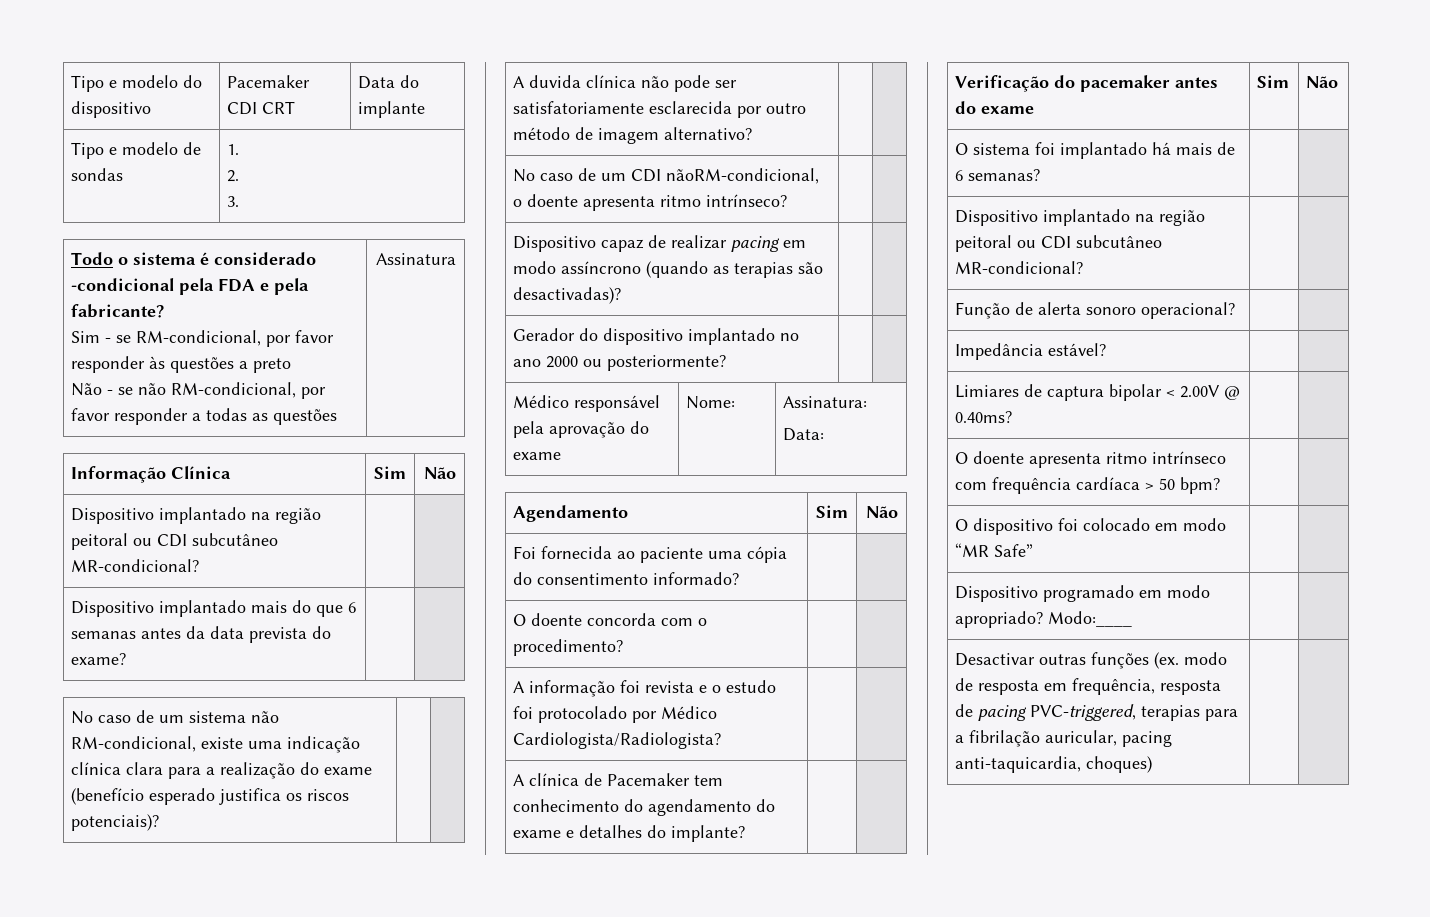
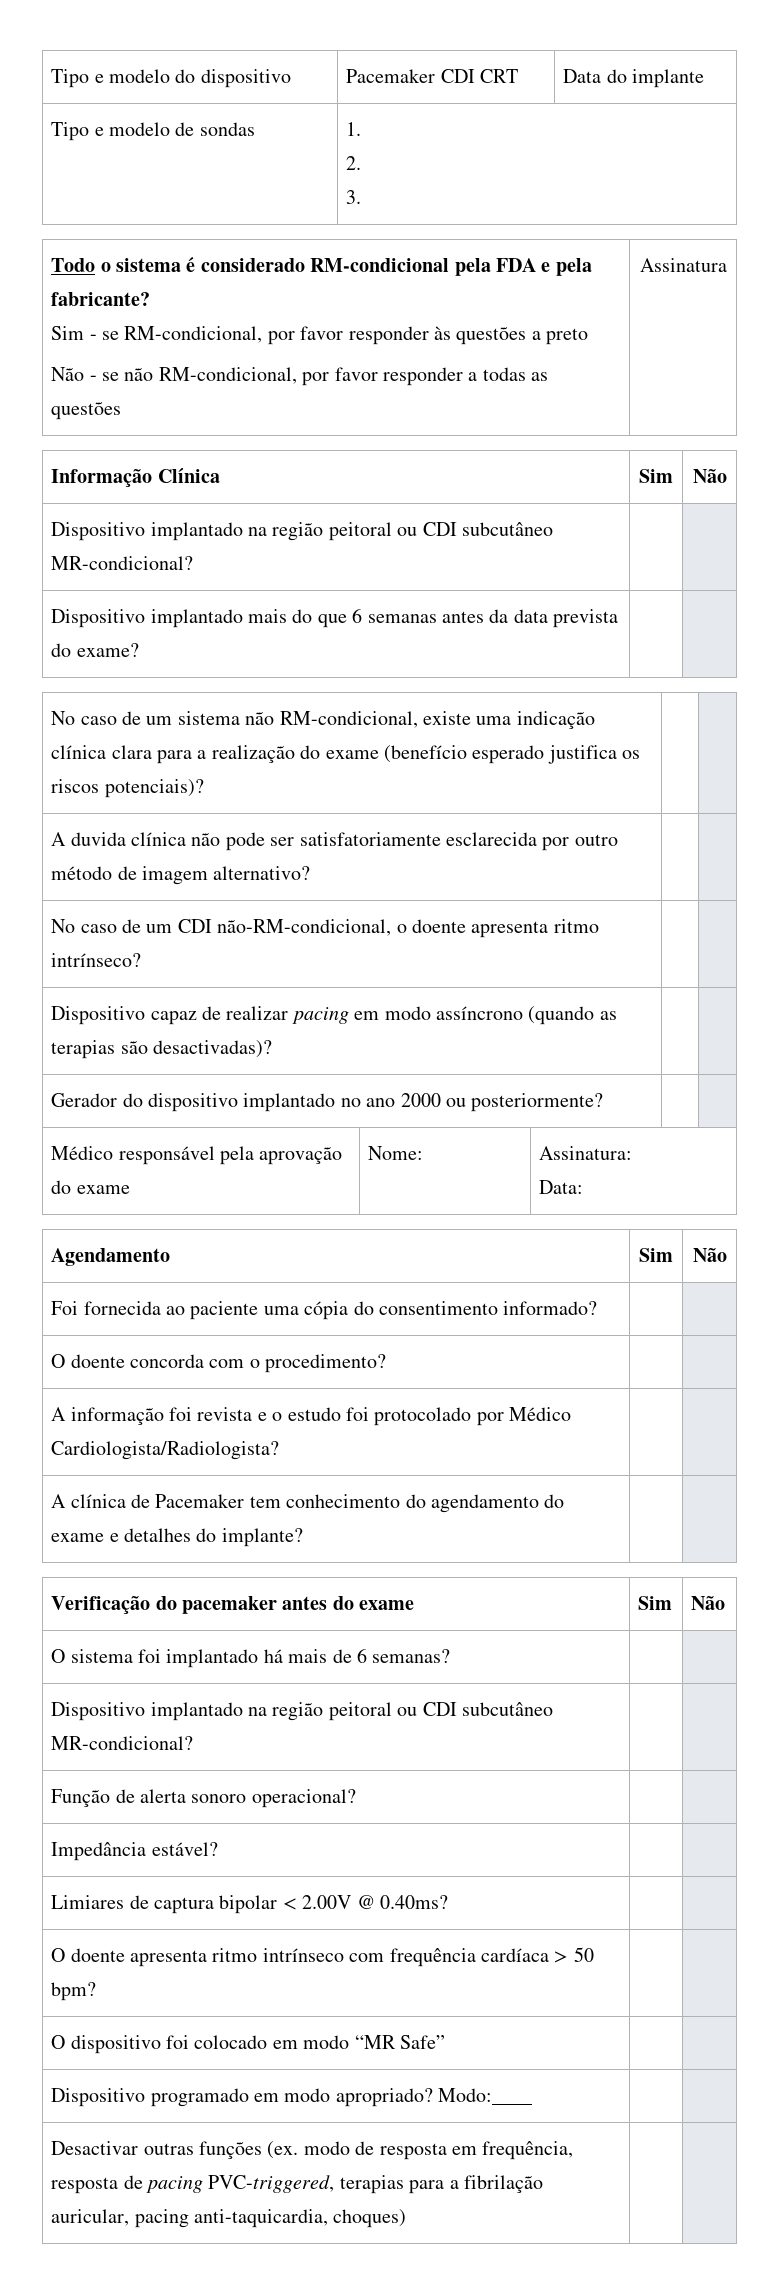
- Todo o sistema é considerado -condicional pela FDA e pela fabricante?
+ Todo o sistema é considerado RM-condicional pela FDA e pela fabricante?
- No caso de um CDI nãoRM-condicional, o doente apresenta ritmo intrínseco? | |
+ No caso de um CDI não-RM-condicional, o doente apresenta ritmo intrínseco? | |

